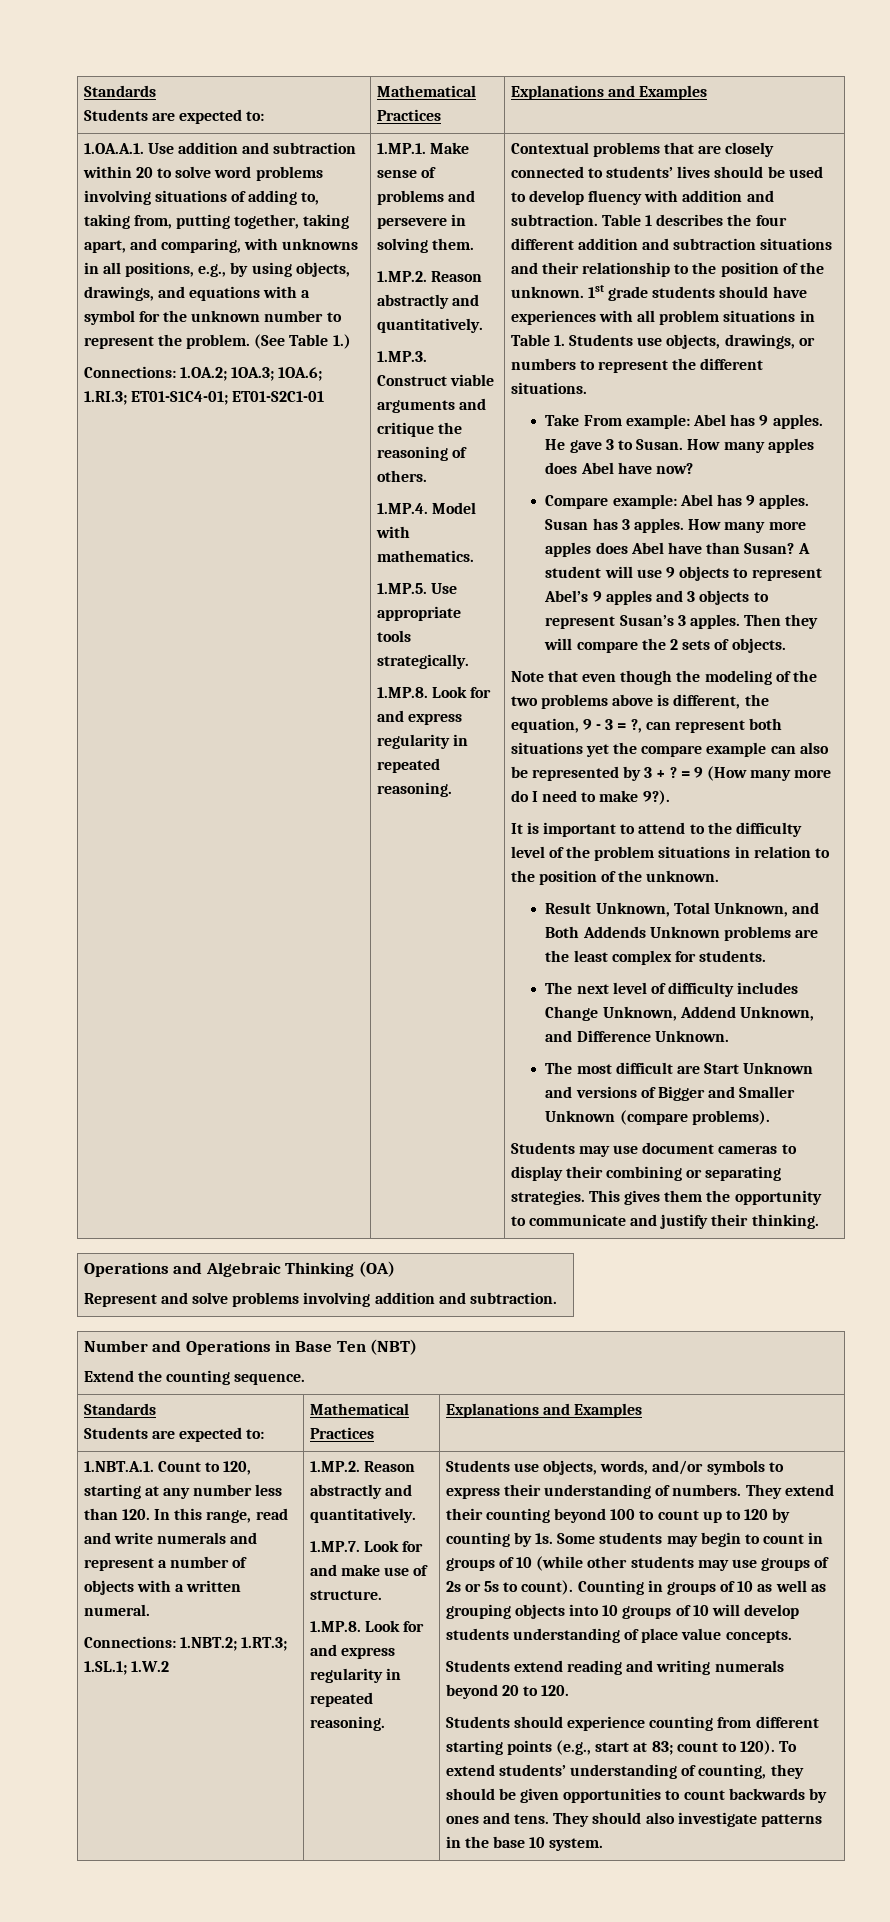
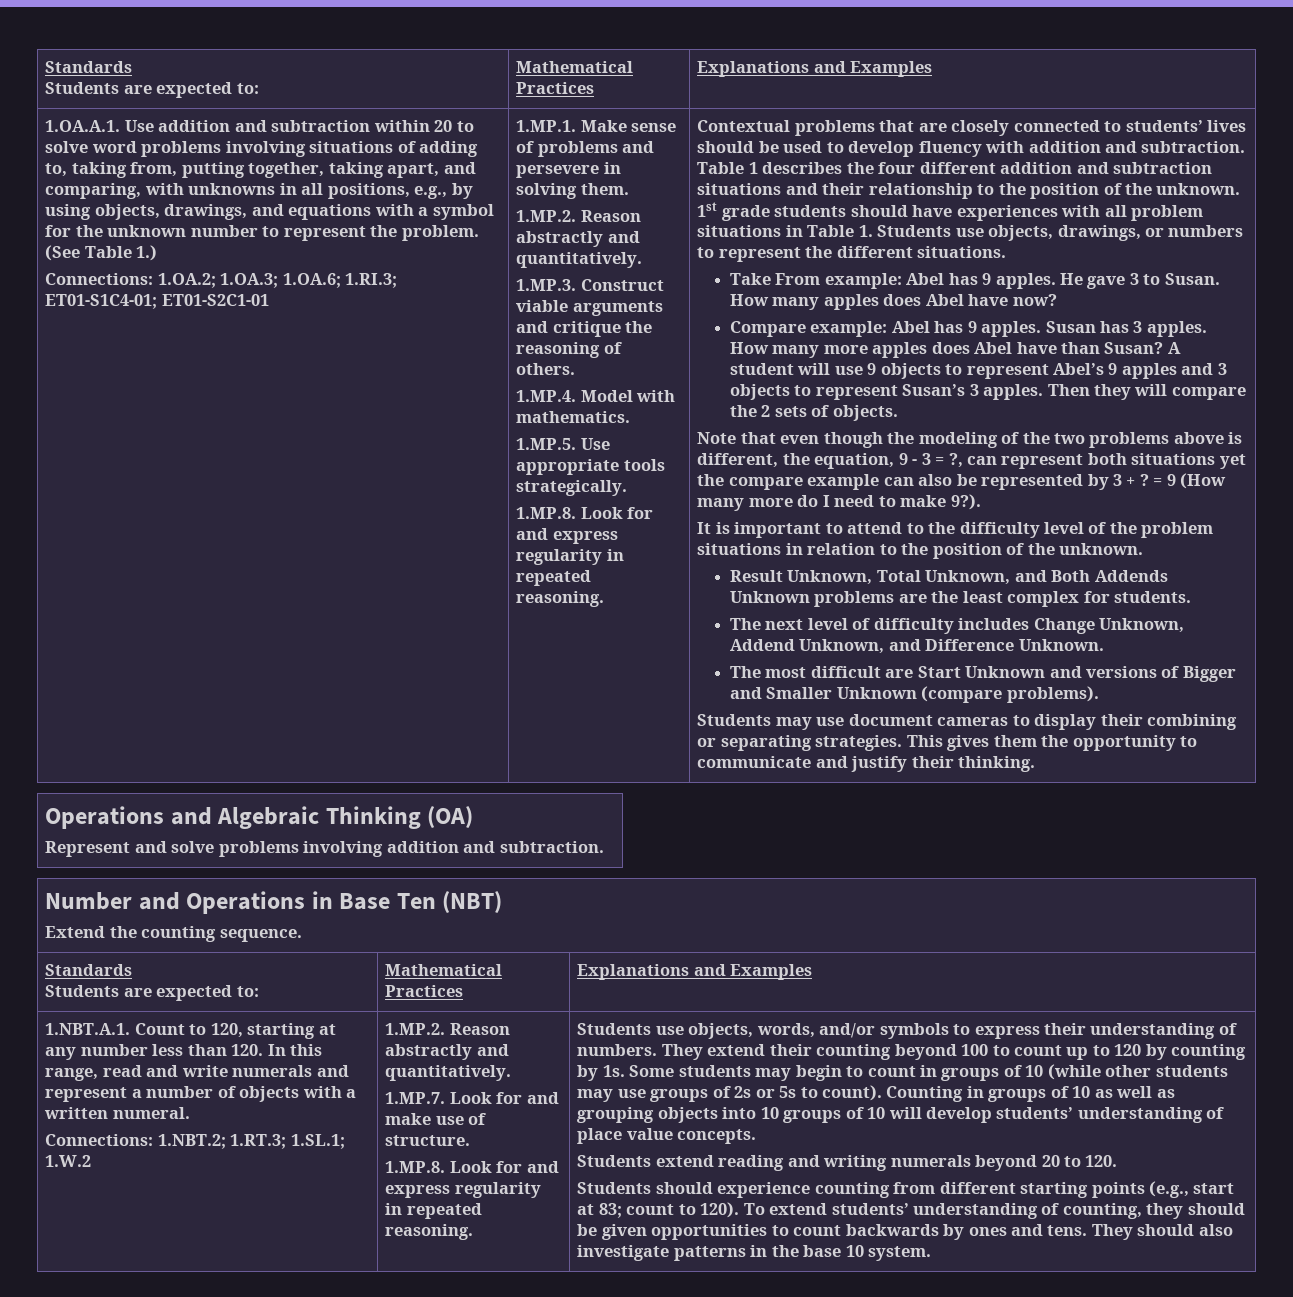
- Connections: 1.OA.2; 1OA.3; 1OA.6; 1.RI.3; ET01-S1C4-01; ET01-S2C1-01
+ Connections: 1.OA.2; 1.OA.3; 1.OA.6; 1.RI.3; ET01-S1C4-01; ET01-S2C1-01
- Counting in groups of 10 as well as grouping objects into 10 groups of 10 will develop students understanding of place value concepts.
+ Counting in groups of 10 as well as grouping objects into 10 groups of 10 will develop students’ understanding of place value concepts.

